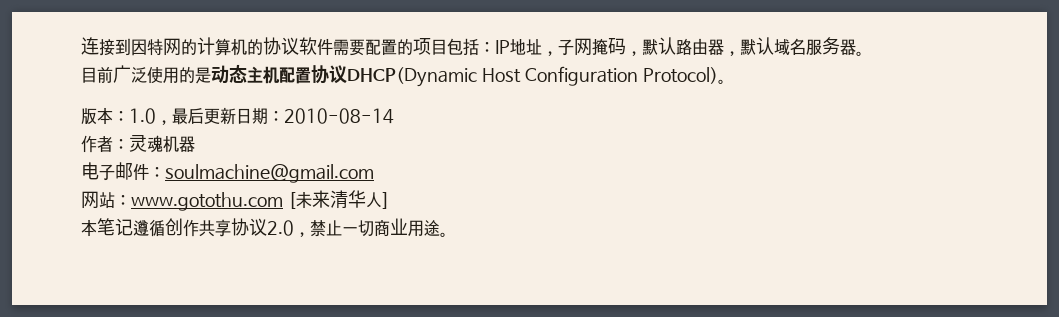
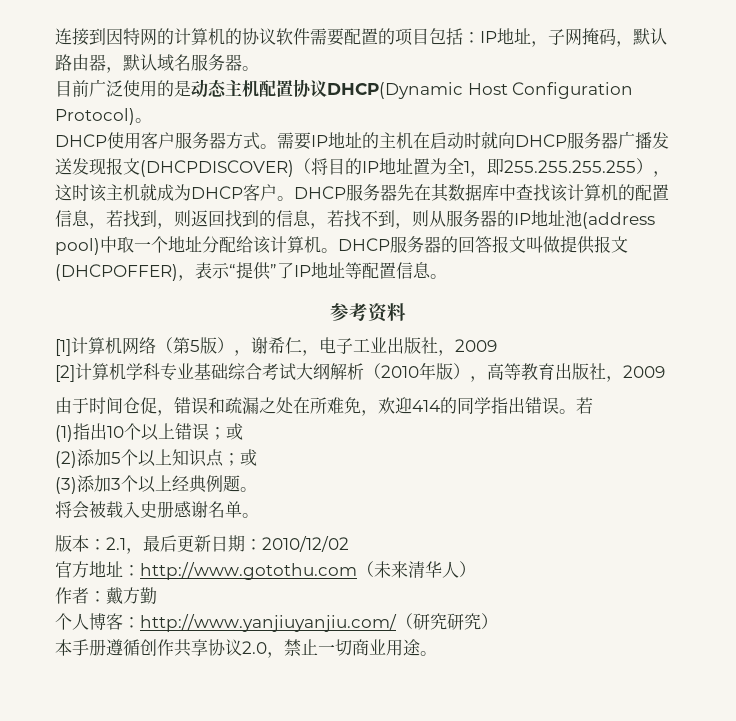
+ DHCP使用客户服务器方式。需要IP地址的主机在启动时就向DHCP服务器广播发送发现报文(DHCPDISCOVER)（将目的IP地址置为全1，即255.255.255.255），这时该主机就成为DHCP客户。DHCP服务器先在其数据库中查找该计算机的配置信息，若找到，则返回找到的信息，若找不到，则从服务器的IP地址池(address pool)中取一个地址分配给该计算机。DHCP服务器的回答报文叫做提供报文(DHCPOFFER)，表示“提供”了IP地址等配置信息。
+ 参考资料
+ [1]计算机网络（第5版），谢希仁，电子工业出版社，2009
+ [2]计算机学科专业基础综合考试大纲解析（2010年版），高等教育出版社，2009
+ 由于时间仓促，错误和疏漏之处在所难免，欢迎414的同学指出错误。若
+ (1)指出10个以上错误；或
+ (2)添加5个以上知识点；或
+ (3)添加3个以上经典例题。
+ 将会被载入史册感谢名单。
- 版本：1.0，最后更新日期：2010-08-14
- 作者：灵魂机器
- 电子邮件：soulmachine@gmail.com
- 网站：www.gotothu.com [未来清华人]
- 本笔记遵循创作共享协议2.0，禁止一切商业用途。
+ 版本：2.1，最后更新日期：2010/12/02
+ 官方地址：http://www.gotothu.com（未来清华人）
+ 作者：戴方勤
+ 个人博客：http://www.yanjiuyanjiu.com/（研究研究）
+ 本手册遵循创作共享协议2.0，禁止一切商业用途。

